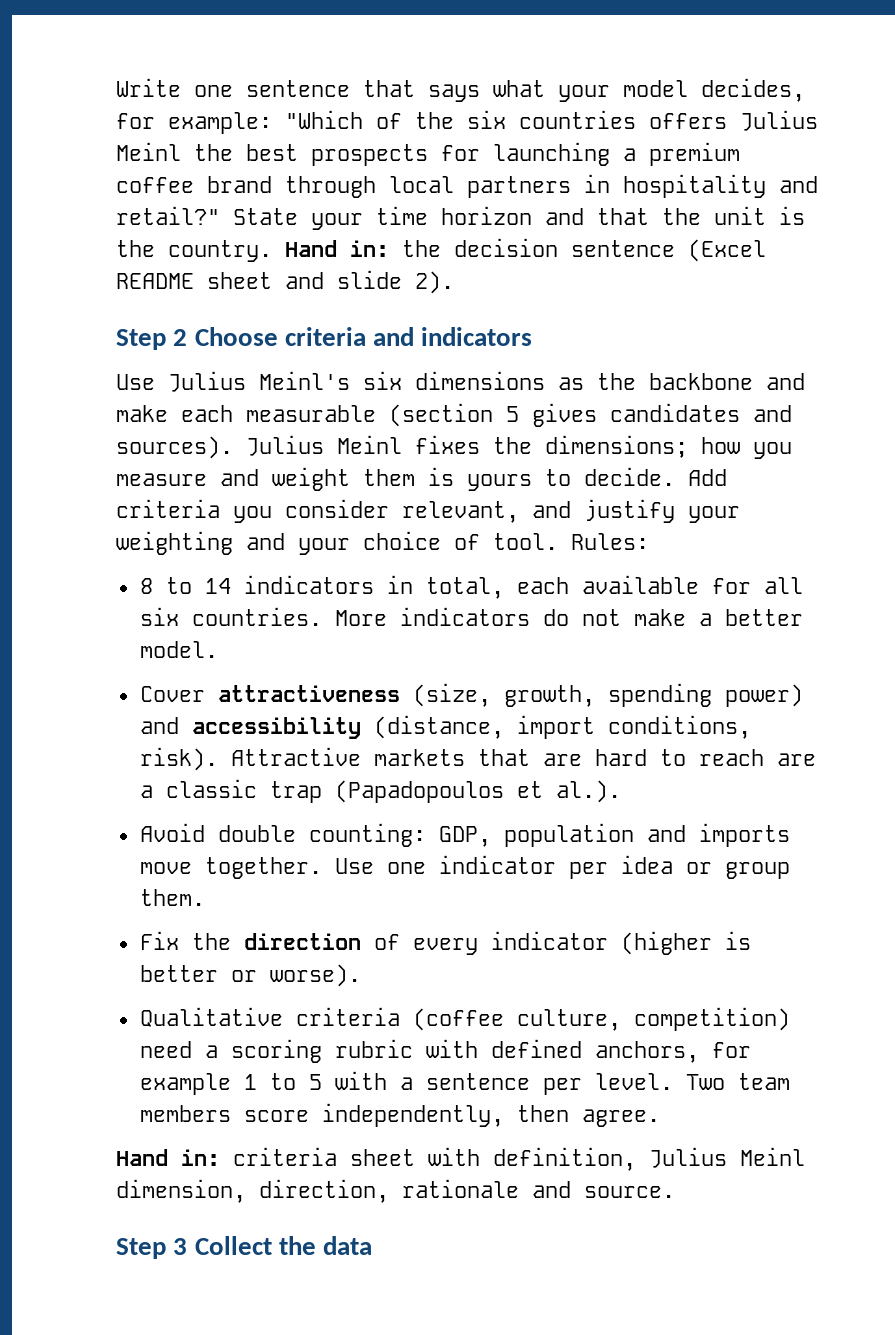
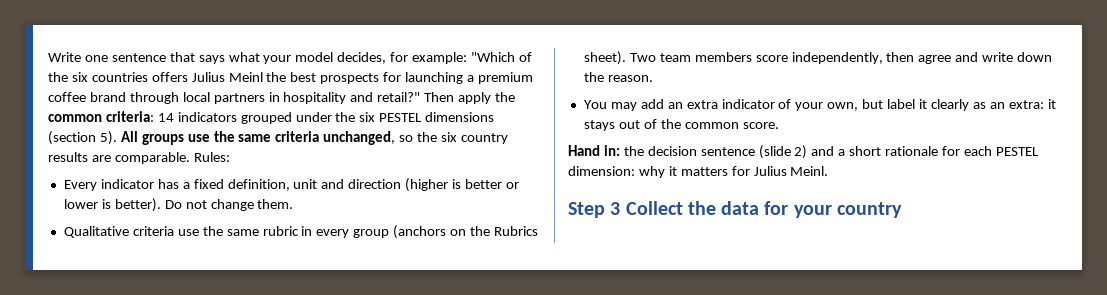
- State your time horizon and that the unit is the country. Hand in: the decision sentence (Excel README sheet and slide 2).
- Step 2 Choose criteria and indicators
- Use Julius Meinl's six dimensions as the backbone and make each measurable (section 5 gives candidates and sources). Julius Meinl fixes the dimensions; how you measure and weight them is yours to decide. Add criteria you consider relevant, and justify your weighting and your choice of tool. Rules:
- 8 to 14 indicators in total, each available for all six countries. More indicators do not make a better model.
- Cover attractiveness (size, growth, spending power) and accessibility (distance, import conditions, risk). Attractive markets that are hard to reach are a classic trap (Papadopoulos et al.).
- Avoid double counting: GDP, population and imports move together. Use one indicator per idea or group them.
- Fix the direction of every indicator (higher is better or worse).
- Qualitative criteria (coffee culture, competition) need a scoring rubric with defined anchors, for example 1 to 5 with a sentence per level.
+ Then apply the common criteria: 14 indicators grouped under the six PESTEL dimensions (section 5). All groups use the same criteria unchanged, so the six country results are comparable. Rules:
+ Every indicator has a fixed definition, unit and direction (higher is better or lower is better). Do not change them.
+ Qualitative criteria use the same rubric in every group (anchors on the Rubrics sheet).
- Two team members score independently, then agree.
- Hand in: criteria sheet with definition, Julius Meinl dimension, direction, rationale and source.
+ Two team members score independently, then agree and write down the reason.
+ You may add an extra indicator of your own, but label it clearly as an extra: it stays out of the common score.
+ Hand in: the decision sentence (slide 2) and a short rationale for each PESTEL dimension: why it matters for Julius Meinl.
- Step 3 Collect the data
+ Step 3 Collect the data for your country

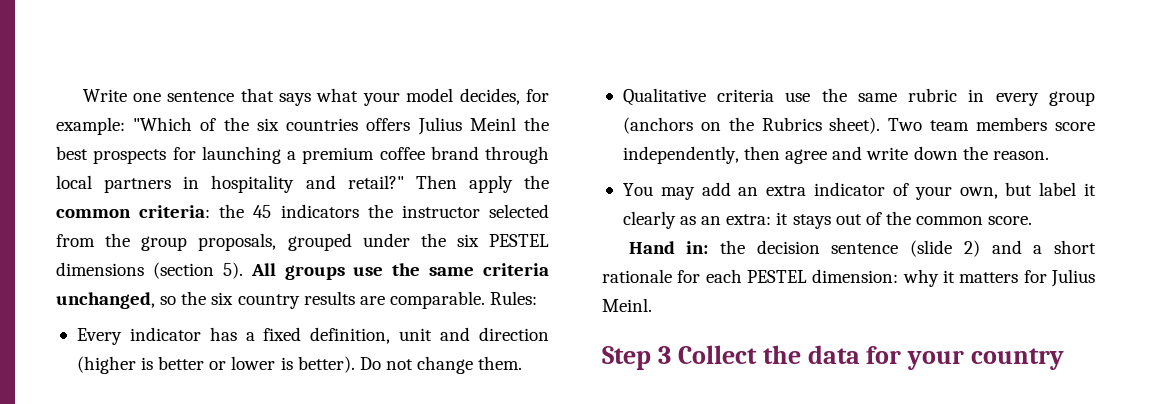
- Then apply the common criteria: 14 indicators grouped under the six PESTEL dimensions (section 5).
+ Then apply the common criteria: the 45 indicators the instructor selected from the group proposals, grouped under the six PESTEL dimensions (section 5).

